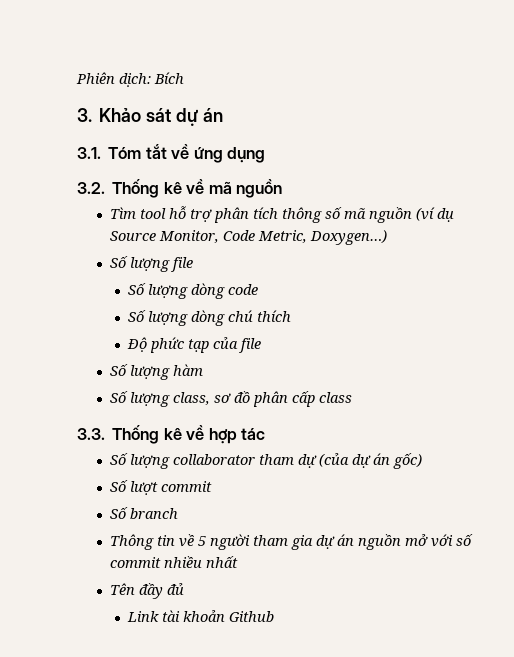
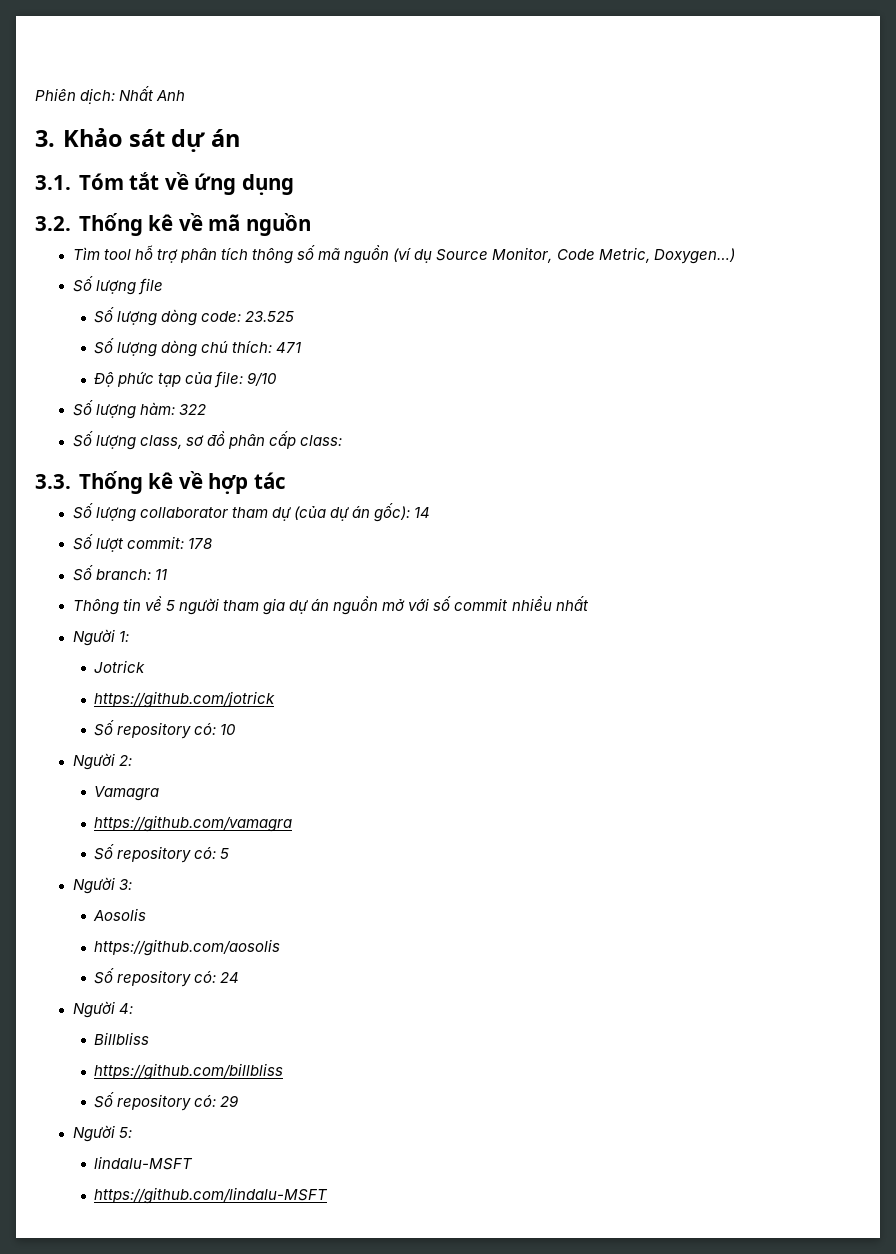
- Phiên dịch: Bích
+ Phiên dịch: Nhất Anh
- Số lượng dòng code
+ Số lượng dòng code: 23.525
- Số lượng dòng chú thích
+ Số lượng dòng chú thích: 471
- Độ phức tạp của file
- Số lượng hàm
+ Độ phức tạp của file: 9/10
+ Số lượng hàm: 322
- Số lượng class, sơ đồ phân cấp class
+ Số lượng class, sơ đồ phân cấp class:
- Số lượng collaborator tham dự (của dự án gốc)
+ Số lượng collaborator tham dự (của dự án gốc): 14
- Số lượt commit
- Số branch
+ Số lượt commit: 178
+ Số branch: 11
- Tên đầy đủ
- Link tài khoản Github
+ Người 1:
+ Jotrick
+ https://github.com/jotrick
+ Số repository có: 10
+ Người 2:
+ Vamagra
+ https://github.com/vamagra
+ Số repository có: 5
+ Người 3:
+ Aosolis
+ https://github.com/aosolis
+ Số repository có: 24
+ Người 4:
+ Billbliss
+ https://github.com/billbliss
+ Số repository có: 29
+ Người 5:
+ lindalu-MSFT
+ https://github.com/lindalu-MSFT

